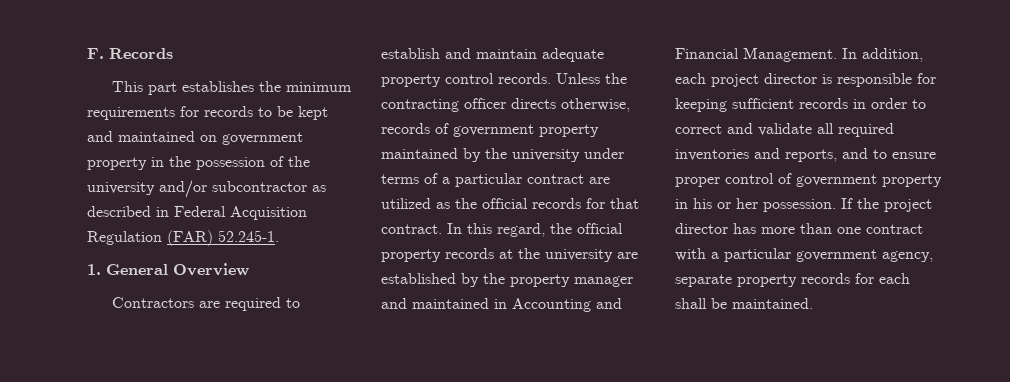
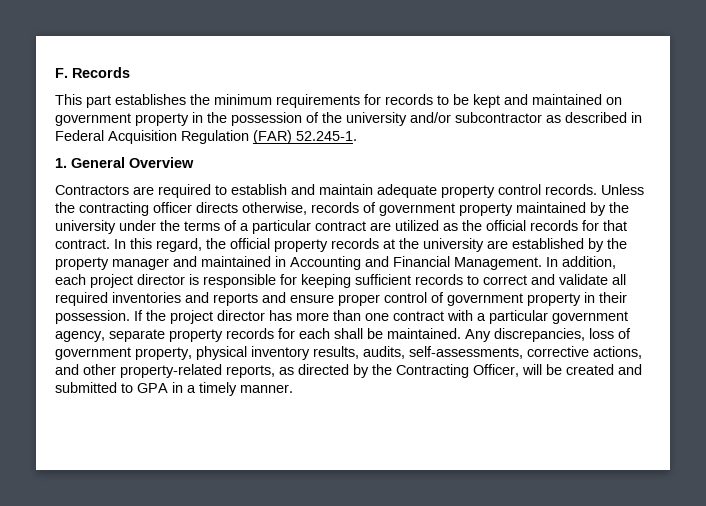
- Unless the contracting officer directs otherwise, records of government property maintained by the university under terms of a particular contract are utilized as the official records for that contract.
+ Unless the contracting officer directs otherwise, records of government property maintained by the university under the terms of a particular contract are utilized as the official records for that contract.
- In addition, each project director is responsible for keeping sufficient records in order to correct and validate all required inventories and reports, and to ensure proper control of government property in his or her possession.
+ In addition, each project director is responsible for keeping sufficient records to correct and validate all required inventories and reports and ensure proper control of government property in their possession.
+ Any discrepancies, loss of government property, physical inventory results, audits, self-assessments, corrective actions, and other property-related reports, as directed by the Contracting Officer, will be created and submitted to GPA in a timely manner.

